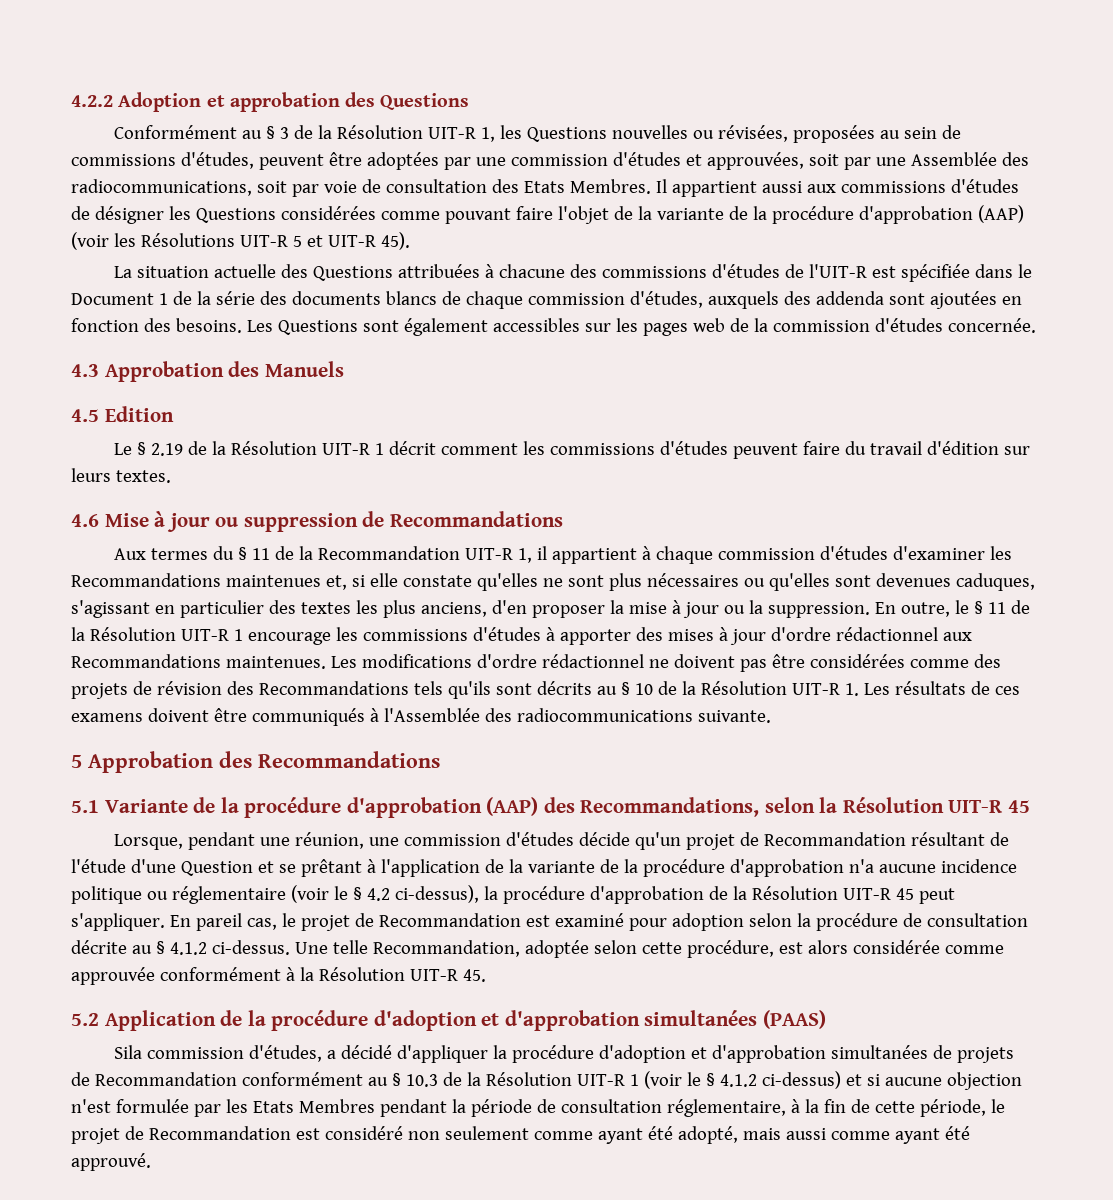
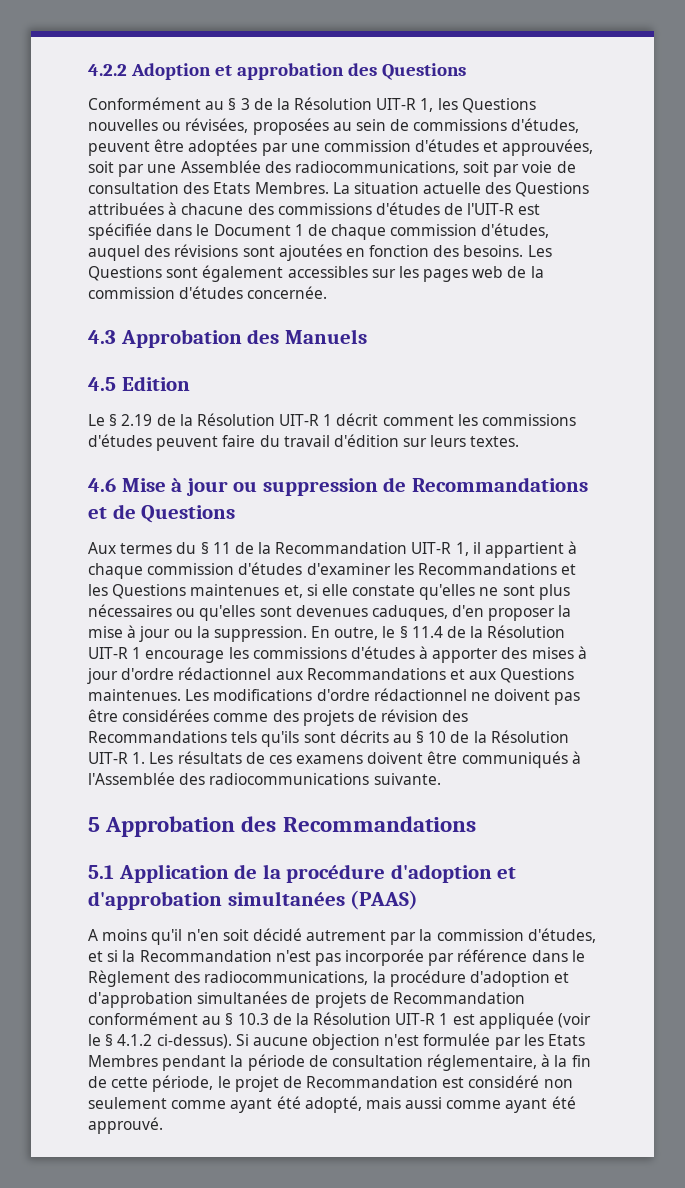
- Conformément au § 3 de la Résolution UIT-R 1, les Questions nouvelles ou révisées, proposées au sein de commissions d'études, peuvent être adoptées par une commission d'études et approuvées, soit par une Assemblée des radiocommunications, soit par voie de consultation des Etats Membres. Il appartient aussi aux commissions d'études de désigner les Questions considérées comme pouvant faire l'objet de la variante de la procédure d'approbation (AAP) (voir les Résolutions UIT-R 5 et UIT-R 45).
- La situation actuelle des Questions attribuées à chacune des commissions d'études de l'UIT-R est spécifiée dans le Document 1 de la série des documents blancs de chaque commission d'études, auxquels des addenda sont ajoutées en fonction des besoins.
+ Conformément au § 3 de la Résolution UIT-R 1, les Questions nouvelles ou révisées, proposées au sein de commissions d'études, peuvent être adoptées par une commission d'études et approuvées, soit par une Assemblée des radiocommunications, soit par voie de consultation des Etats Membres. La situation actuelle des Questions attribuées à chacune des commissions d'études de l'UIT-R est spécifiée dans le Document 1 de chaque commission d'études, auquel des révisions sont ajoutées en fonction des besoins.
- 4.6 Mise à jour ou suppression de Recommandations
+ 4.6 Mise à jour ou suppression de Recommandations et de Questions
- Aux termes du § 11 de la Recommandation UIT-R 1, il appartient à chaque commission d'études d'examiner les Recommandations maintenues et, si elle constate qu'elles ne sont plus nécessaires ou qu'elles sont devenues caduques, s'agissant en particulier des textes les plus anciens, d'en proposer la mise à jour ou la suppression.
+ Aux termes du § 11 de la Recommandation UIT-R 1, il appartient à chaque commission d'études d'examiner les Recommandations et les Questions maintenues et, si elle constate qu'elles ne sont plus nécessaires ou qu'elles sont devenues caduques, d'en proposer la mise à jour ou la suppression.
- En outre, le § 11 de la Résolution UIT-R 1 encourage les commissions d'études à apporter des mises à jour d'ordre rédactionnel aux Recommandations maintenues.
+ En outre, le § 11.4 de la Résolution UIT-R 1 encourage les commissions d'études à apporter des mises à jour d'ordre rédactionnel aux Recommandations et aux Questions maintenues.
- 5.1 Variante de la procédure d'approbation (AAP) des Recommandations, selon la Résolution UIT-R 45
- Lorsque, pendant une réunion, une commission d'études décide qu'un projet de Recommandation résultant de l'étude d'une Question et se prêtant à l'application de la variante de la procédure d'approbation n'a aucune incidence politique ou réglementaire (voir le § 4.2 ci-dessus), la procédure d'approbation de la Résolution UIT-R 45 peut s'appliquer. En pareil cas, le projet de Recommandation est examiné pour adoption selon la procédure de consultation décrite au § 4.1.2 ci-dessus. Une telle Recommandation, adoptée selon cette procédure, est alors considérée comme approuvée conformément à la Résolution UIT-R 45.
- 5.2 Application de la procédure d'adoption et d'approbation simultanées (PAAS)
+ 5.1 Application de la procédure d'adoption et d'approbation simultanées (PAAS)
- Sila commission d'études, a décidé d'appliquer la procédure d'adoption et d'approbation simultanées de projets de Recommandation conformément au § 10.3 de la Résolution UIT-R 1 (voir le § 4.1.2 ci-dessus) et si aucune objection n'est formulée par les Etats Membres pendant la période de consultation réglementaire, à la fin de cette période, le projet de Recommandation est considéré non seulement comme ayant été adopté, mais aussi comme ayant été approuvé.
+ A moins qu'il n'en soit décidé autrement par la commission d'études, et si la Recommandation n'est pas incorporée par référence dans le Règlement des radiocommunications, la procédure d'adoption et d'approbation simultanées de projets de Recommandation conformément au § 10.3 de la Résolution UIT-R 1 est appliquée (voir le § 4.1.2 ci-dessus). Si aucune objection n'est formulée par les Etats Membres pendant la période de consultation réglementaire, à la fin de cette période, le projet de Recommandation est considéré non seulement comme ayant été adopté, mais aussi comme ayant été approuvé.

